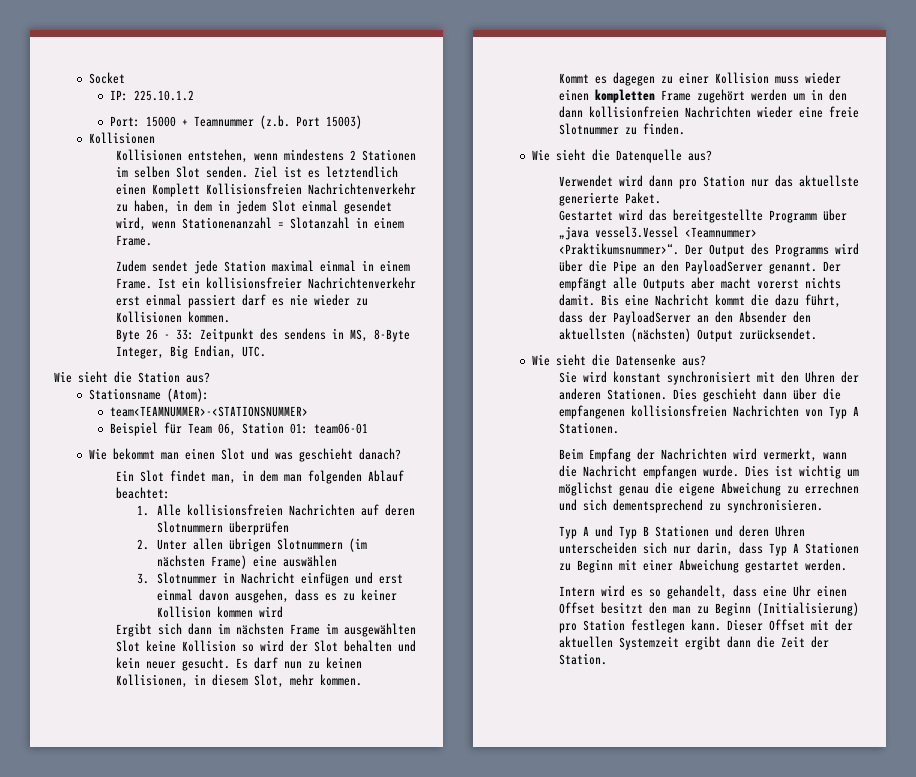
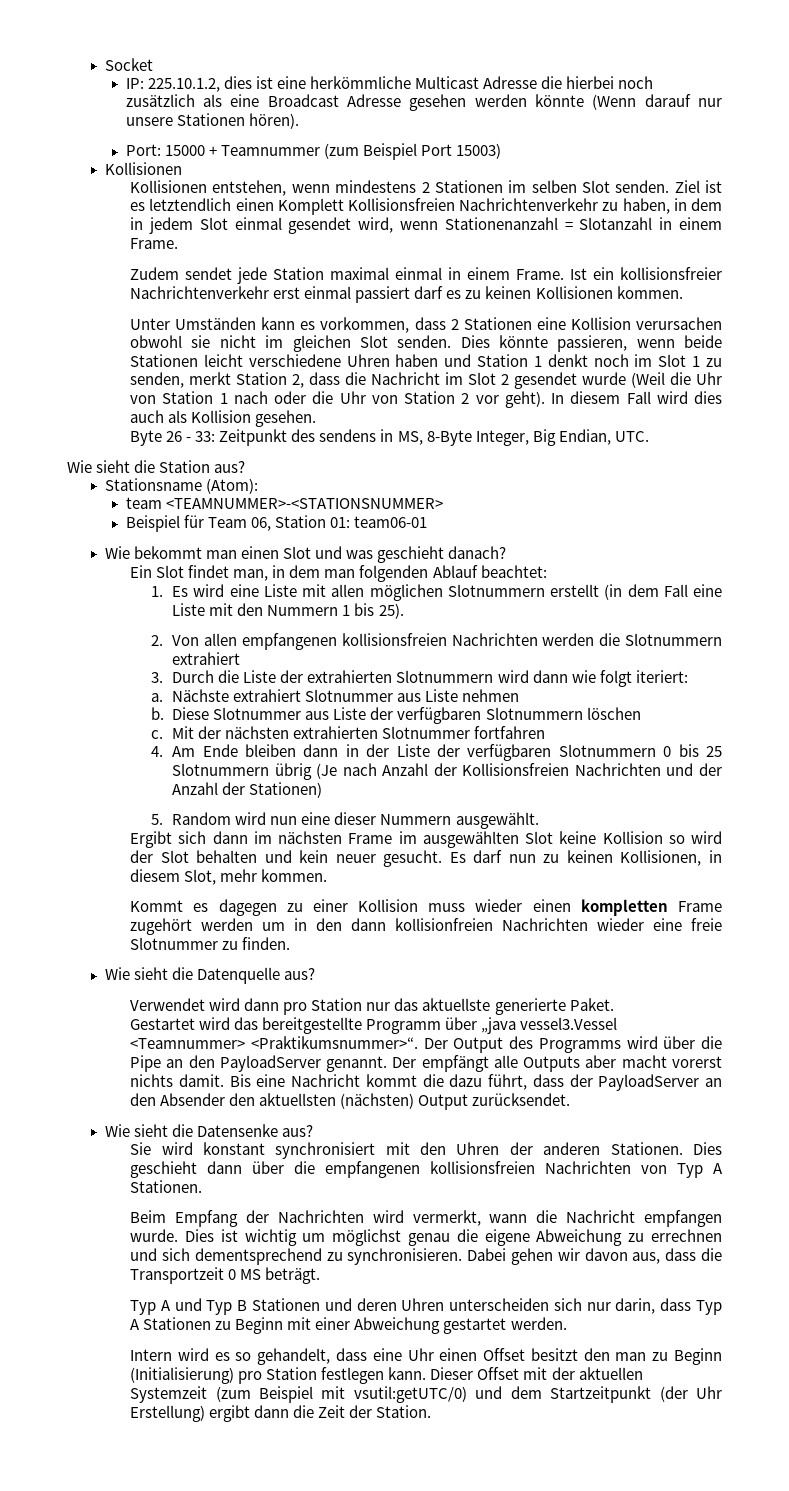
- IP: 225.10.1.2
+ IP: 225.10.1.2, dies ist eine herkömmliche Multicast Adresse die hierbei noch zusätzlich als eine Broadcast Adresse gesehen werden könnte (Wenn darauf nur unsere Stationen hören).
- Port: 15000 + Teamnummer (z.b. Port 15003)
+ Port: 15000 + Teamnummer (zum Beispiel Port 15003)
- Ist ein kollisionsfreier Nachrichtenverkehr erst einmal passiert darf es nie wieder zu Kollisionen kommen.
+ Ist ein kollisionsfreier Nachrichtenverkehr erst einmal passiert darf es zu keinen Kollisionen kommen.
+ Unter Umständen kann es vorkommen, dass 2 Stationen eine Kollision verursachen obwohl sie nicht im gleichen Slot senden. Dies könnte passieren, wenn beide Stationen leicht verschiedene Uhren haben und Station 1 denkt noch im Slot 1 zu senden, merkt Station 2, dass die Nachricht im Slot 2 gesendet wurde (Weil die Uhr von Station 1 nach oder die Uhr von Station 2 vor geht). In diesem Fall wird dies auch als Kollision gesehen.
- team<TEAMNUMMER>-<STATIONSNUMMER>
+ team <TEAMNUMMER>-<STATIONSNUMMER>
- 1. Alle kollisionsfreien Nachrichten auf deren Slotnummern überprüfen
- 2. Unter allen übrigen Slotnummern (im nächsten Frame) eine auswählen
- 3. Slotnummer in Nachricht einfügen und erst einmal davon ausgehen, dass es zu keiner Kollision kommen wird
+ 1. Es wird eine Liste mit allen möglichen Slotnummern erstellt (in dem Fall eine Liste mit den Nummern 1 bis 25).
+ 2. Von allen empfangenen kollisionsfreien Nachrichten werden die Slotnummern extrahiert
+ 3. Durch die Liste der extrahierten Slotnummern wird dann wie folgt iteriert:
+ a. Nächste extrahiert Slotnummer aus Liste nehmen
+ b. Diese Slotnummer aus Liste der verfügbaren Slotnummern löschen
+ c. Mit der nächsten extrahierten Slotnummer fortfahren
+ 4. Am Ende bleiben dann in der Liste der verfügbaren Slotnummern 0 bis 25 Slotnummern übrig (Je nach Anzahl der Kollisionsfreien Nachrichten und der Anzahl der Stationen)
+ 5. Random wird nun eine dieser Nummern ausgewählt.
+ Dabei gehen wir davon aus, dass die Transportzeit 0 MS beträgt.
- Dieser Offset mit der aktuellen Systemzeit ergibt dann die Zeit der Station.
+ Dieser Offset mit der aktuellen Systemzeit (zum Beispiel mit vsutil:getUTC/0) und dem Startzeitpunkt (der Uhr Erstellung) ergibt dann die Zeit der Station.

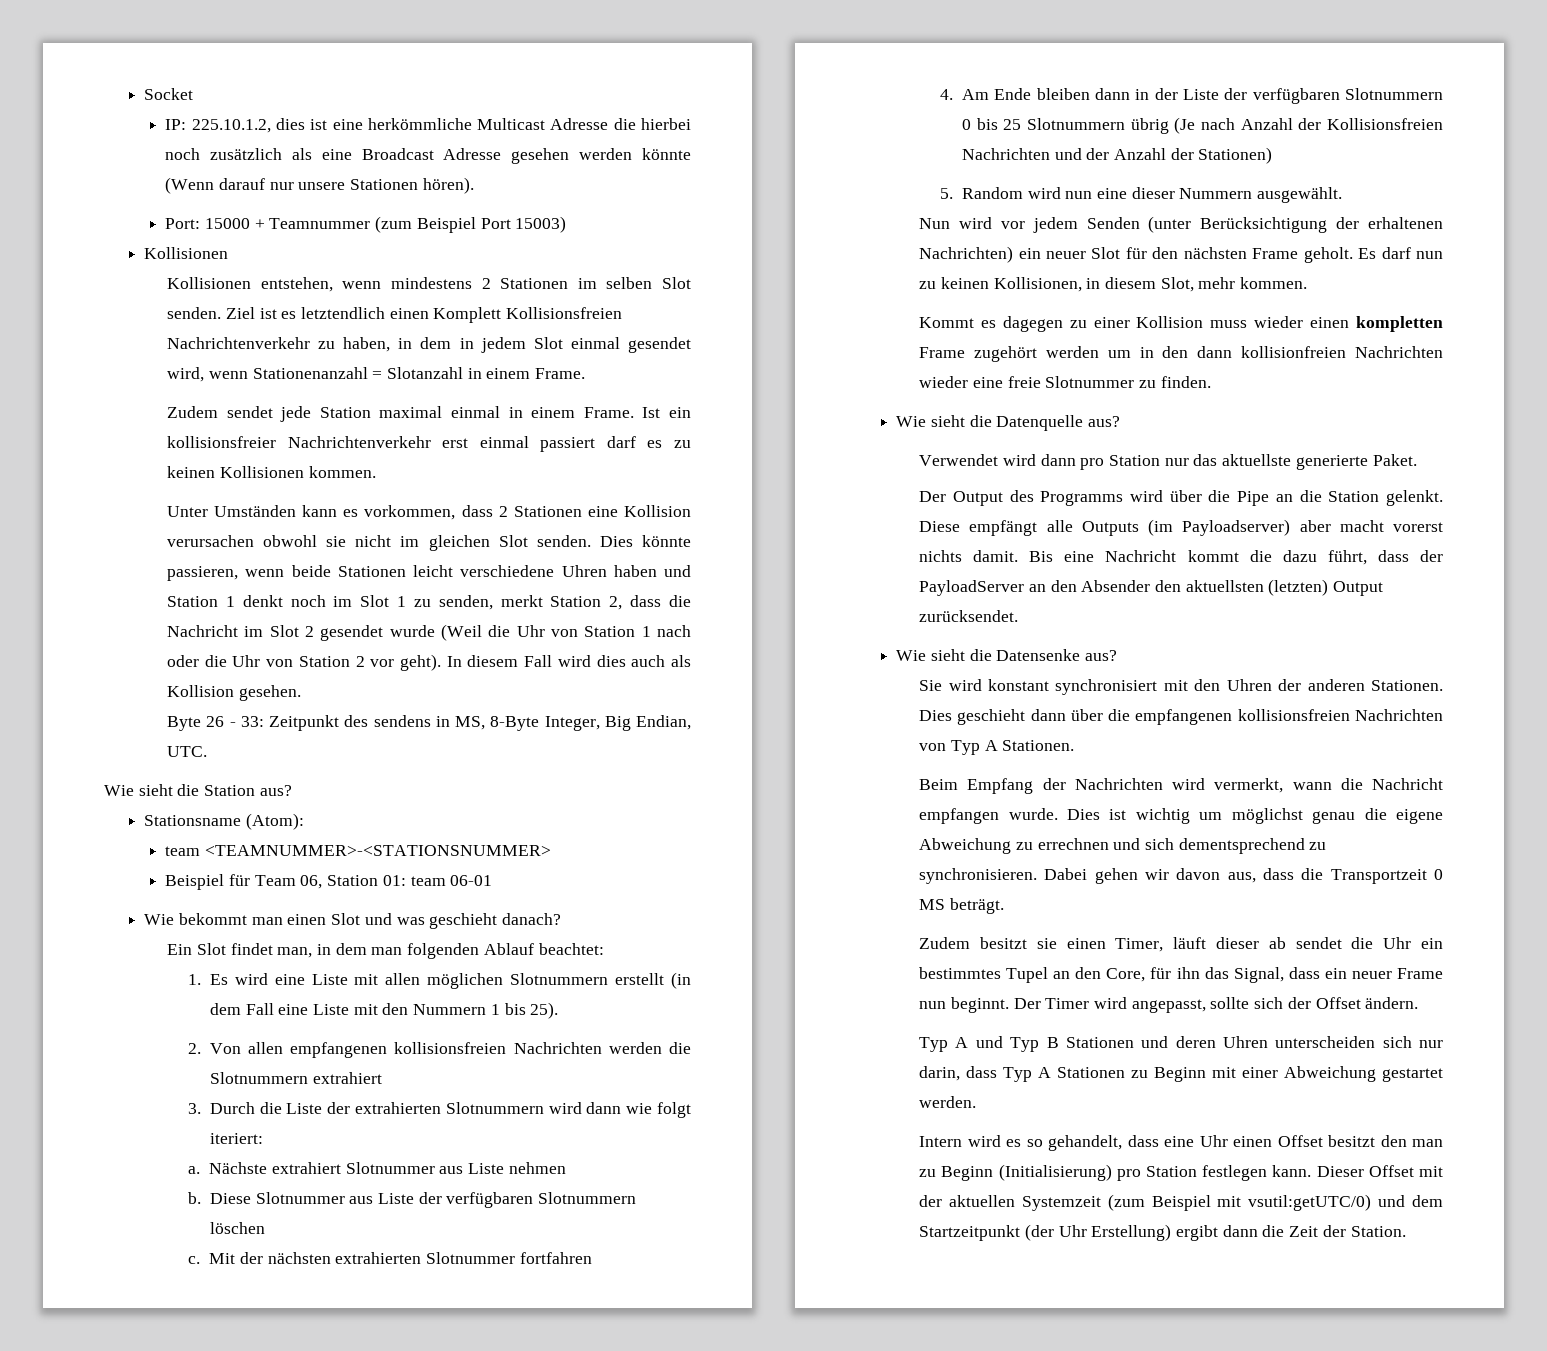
- Beispiel für Team 06, Station 01: team06-01
+ Beispiel für Team 06, Station 01: team 06-01
- Ergibt sich dann im nächsten Frame im ausgewählten Slot keine Kollision so wird der Slot behalten und kein neuer gesucht.
+ Nun wird vor jedem Senden (unter Berücksichtigung der erhaltenen Nachrichten) ein neuer Slot für den nächsten Frame geholt.
- Gestartet wird das bereitgestellte Programm über „java vessel3.Vessel <Teamnummer> <Praktikumsnummer>“. Der Output des Programms wird über die Pipe an den PayloadServer genannt. Der empfängt alle Outputs aber macht vorerst nichts damit.
+ Der Output des Programms wird über die Pipe an die Station gelenkt. Diese empfängt alle Outputs (im Payloadserver) aber macht vorerst nichts damit.
- Bis eine Nachricht kommt die dazu führt, dass der PayloadServer an den Absender den aktuellsten (nächsten) Output zurücksendet.
+ Bis eine Nachricht kommt die dazu führt, dass der PayloadServer an den Absender den aktuellsten (letzten) Output zurücksendet.
+ Zudem besitzt sie einen Timer, läuft dieser ab sendet die Uhr ein bestimmtes Tupel an den Core, für ihn das Signal, dass ein neuer Frame nun beginnt. Der Timer wird angepasst, sollte sich der Offset ändern.

